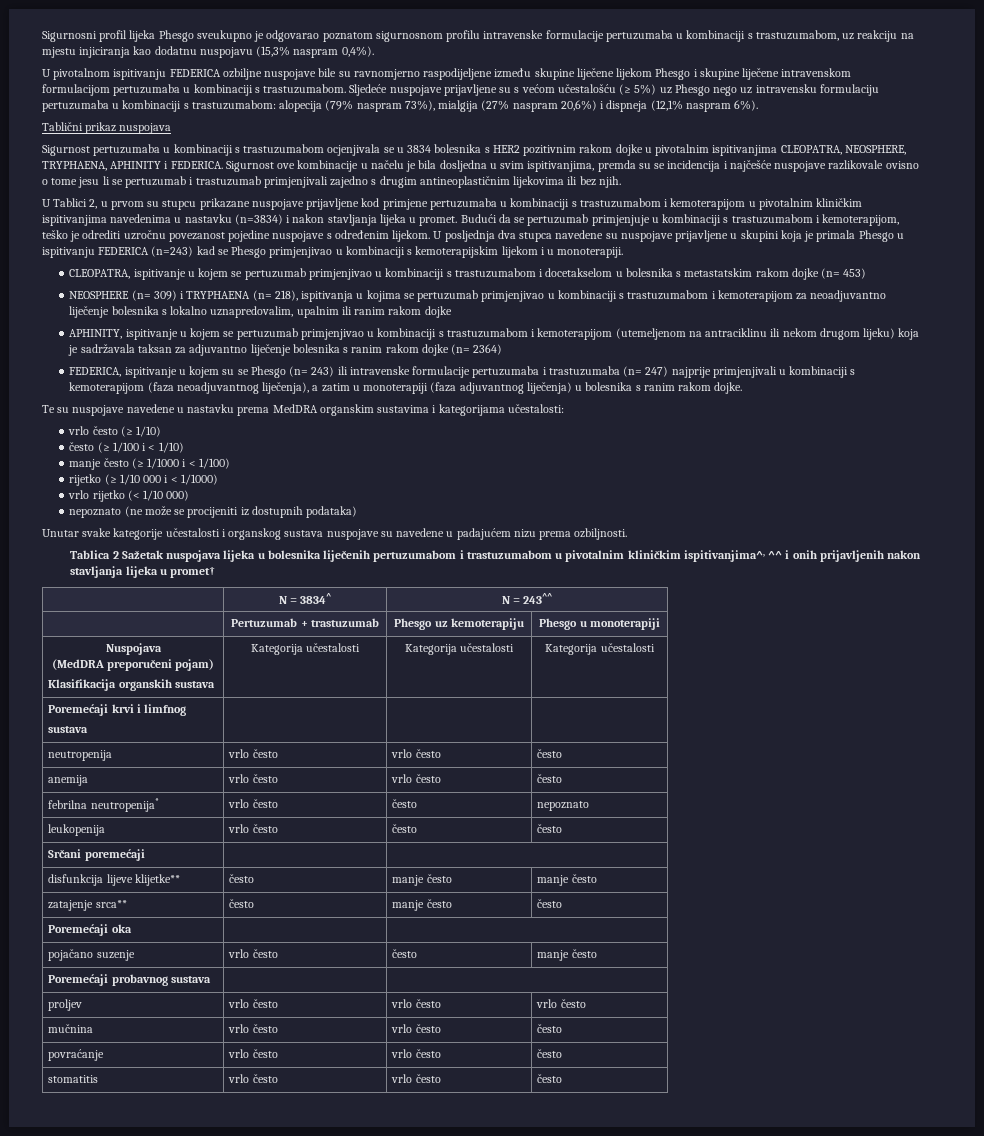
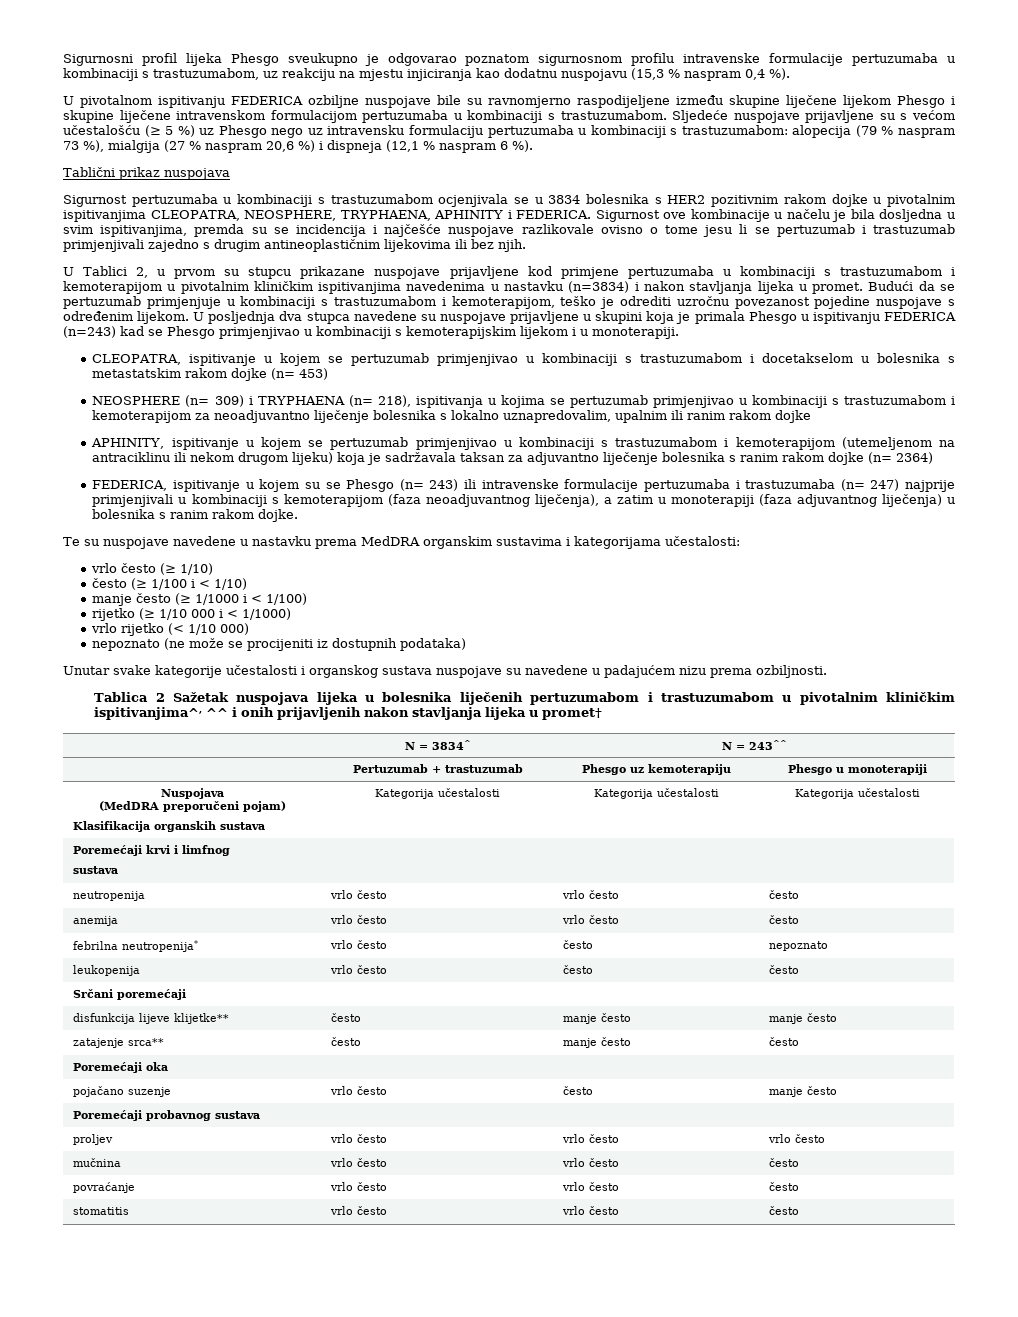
- Sigurnosni profil lijeka Phesgo sveukupno je odgovarao poznatom sigurnosnom profilu intravenske formulacije pertuzumaba u kombinaciji s trastuzumabom, uz reakciju na mjestu injiciranja kao dodatnu nuspojavu (15,3% naspram 0,4%).
+ Sigurnosni profil lijeka Phesgo sveukupno je odgovarao poznatom sigurnosnom profilu intravenske formulacije pertuzumaba u kombinaciji s trastuzumabom, uz reakciju na mjestu injiciranja kao dodatnu nuspojavu (15,3 % naspram 0,4 %).
- Sljedeće nuspojave prijavljene su s većom učestalošću (≥ 5%) uz Phesgo nego uz intravensku formulaciju pertuzumaba u kombinaciji s trastuzumabom: alopecija (79% naspram 73%), mialgija (27% naspram 20,6%) i dispneja (12,1% naspram 6%).
+ Sljedeće nuspojave prijavljene su s većom učestalošću (≥ 5 %) uz Phesgo nego uz intravensku formulaciju pertuzumaba u kombinaciji s trastuzumabom: alopecija (79 % naspram 73 %), mialgija (27 % naspram 20,6 %) i dispneja (12,1 % naspram 6 %).

